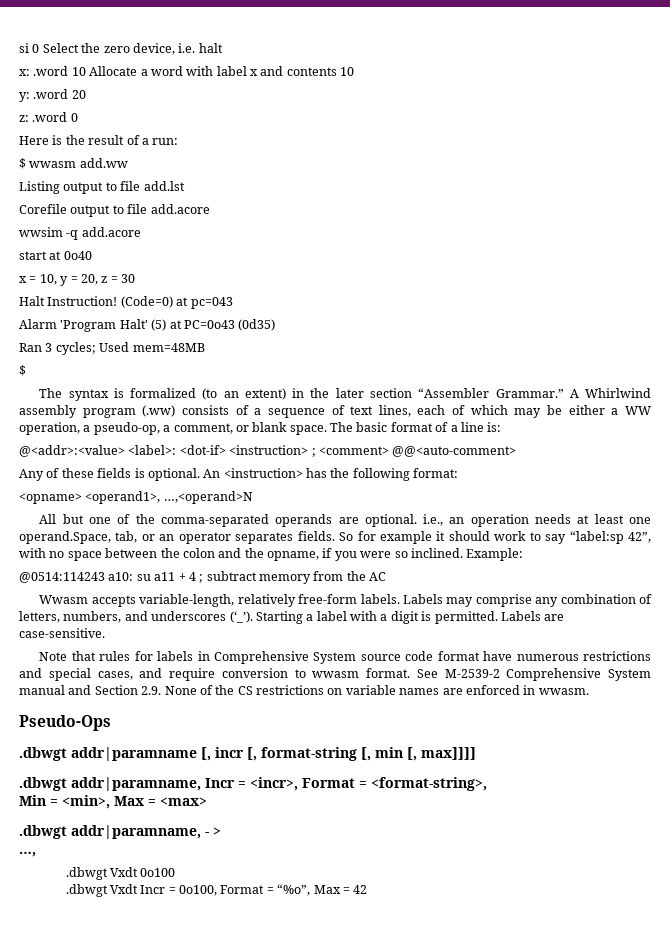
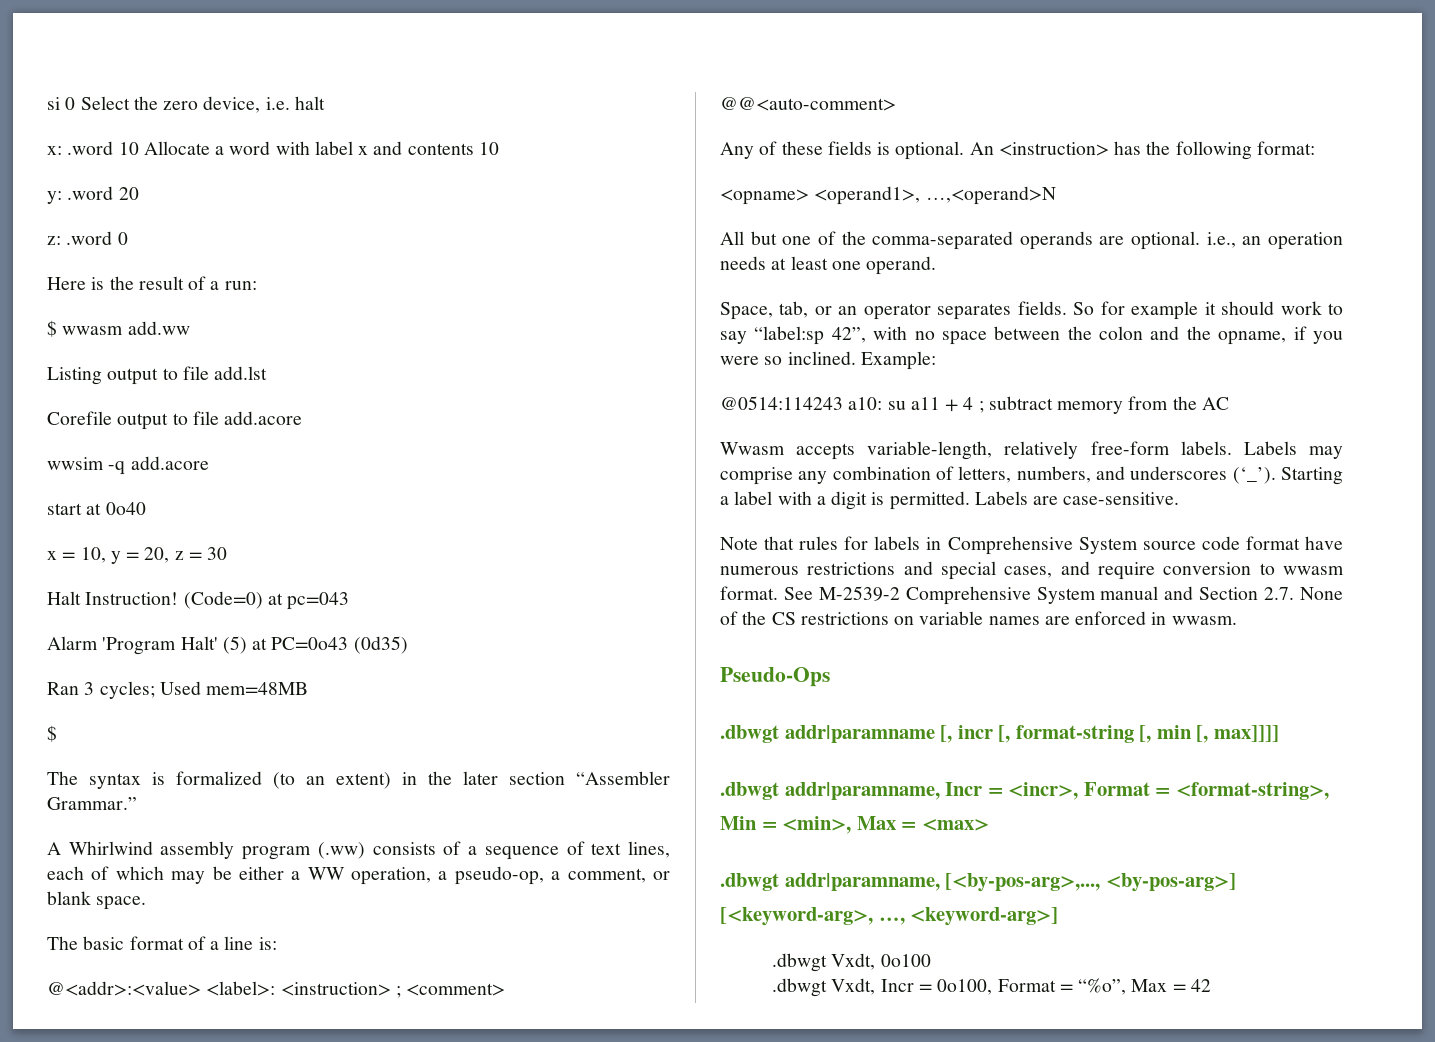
- The syntax is formalized (to an extent) in the later section “Assembler Grammar.” A Whirlwind assembly program (.ww) consists of a sequence of text lines, each of which may be either a WW operation, a pseudo-op, a comment, or blank space. The basic format of a line is:
+ The syntax is formalized (to an extent) in the later section “Assembler Grammar.”
+ A Whirlwind assembly program (.ww) consists of a sequence of text lines, each of which may be either a WW operation, a pseudo-op, a comment, or blank space.
+ The basic format of a line is:
- @<addr>:<value> <label>: <dot-if> <instruction> ; <comment> @@<auto-comment>
+ @<addr>:<value> <label>: <instruction> ; <comment> @@<auto-comment>
- All but one of the comma-separated operands are optional. i.e., an operation needs at least one operand.Space, tab, or an operator separates fields.
+ All but one of the comma-separated operands are optional. i.e., an operation needs at least one operand.
+ Space, tab, or an operator separates fields.
- See M-2539-2 Comprehensive System manual and Section 2.9. None of the CS restrictions on variable names are enforced in wwasm.
+ See M-2539-2 Comprehensive System manual and Section 2.7. None of the CS restrictions on variable names are enforced in wwasm.
- .dbwgt addr|paramname, - >
- …,
- .dbwgt Vxdt 0o100
+ .dbwgt addr|paramname, [<by-pos-arg>,..., <by-pos-arg>]
+ [<keyword-arg>, …, <keyword-arg>]
+ .dbwgt Vxdt, 0o100
- .dbwgt Vxdt Incr = 0o100, Format = “%o”, Max = 42
+ .dbwgt Vxdt, Incr = 0o100, Format = “%o”, Max = 42

